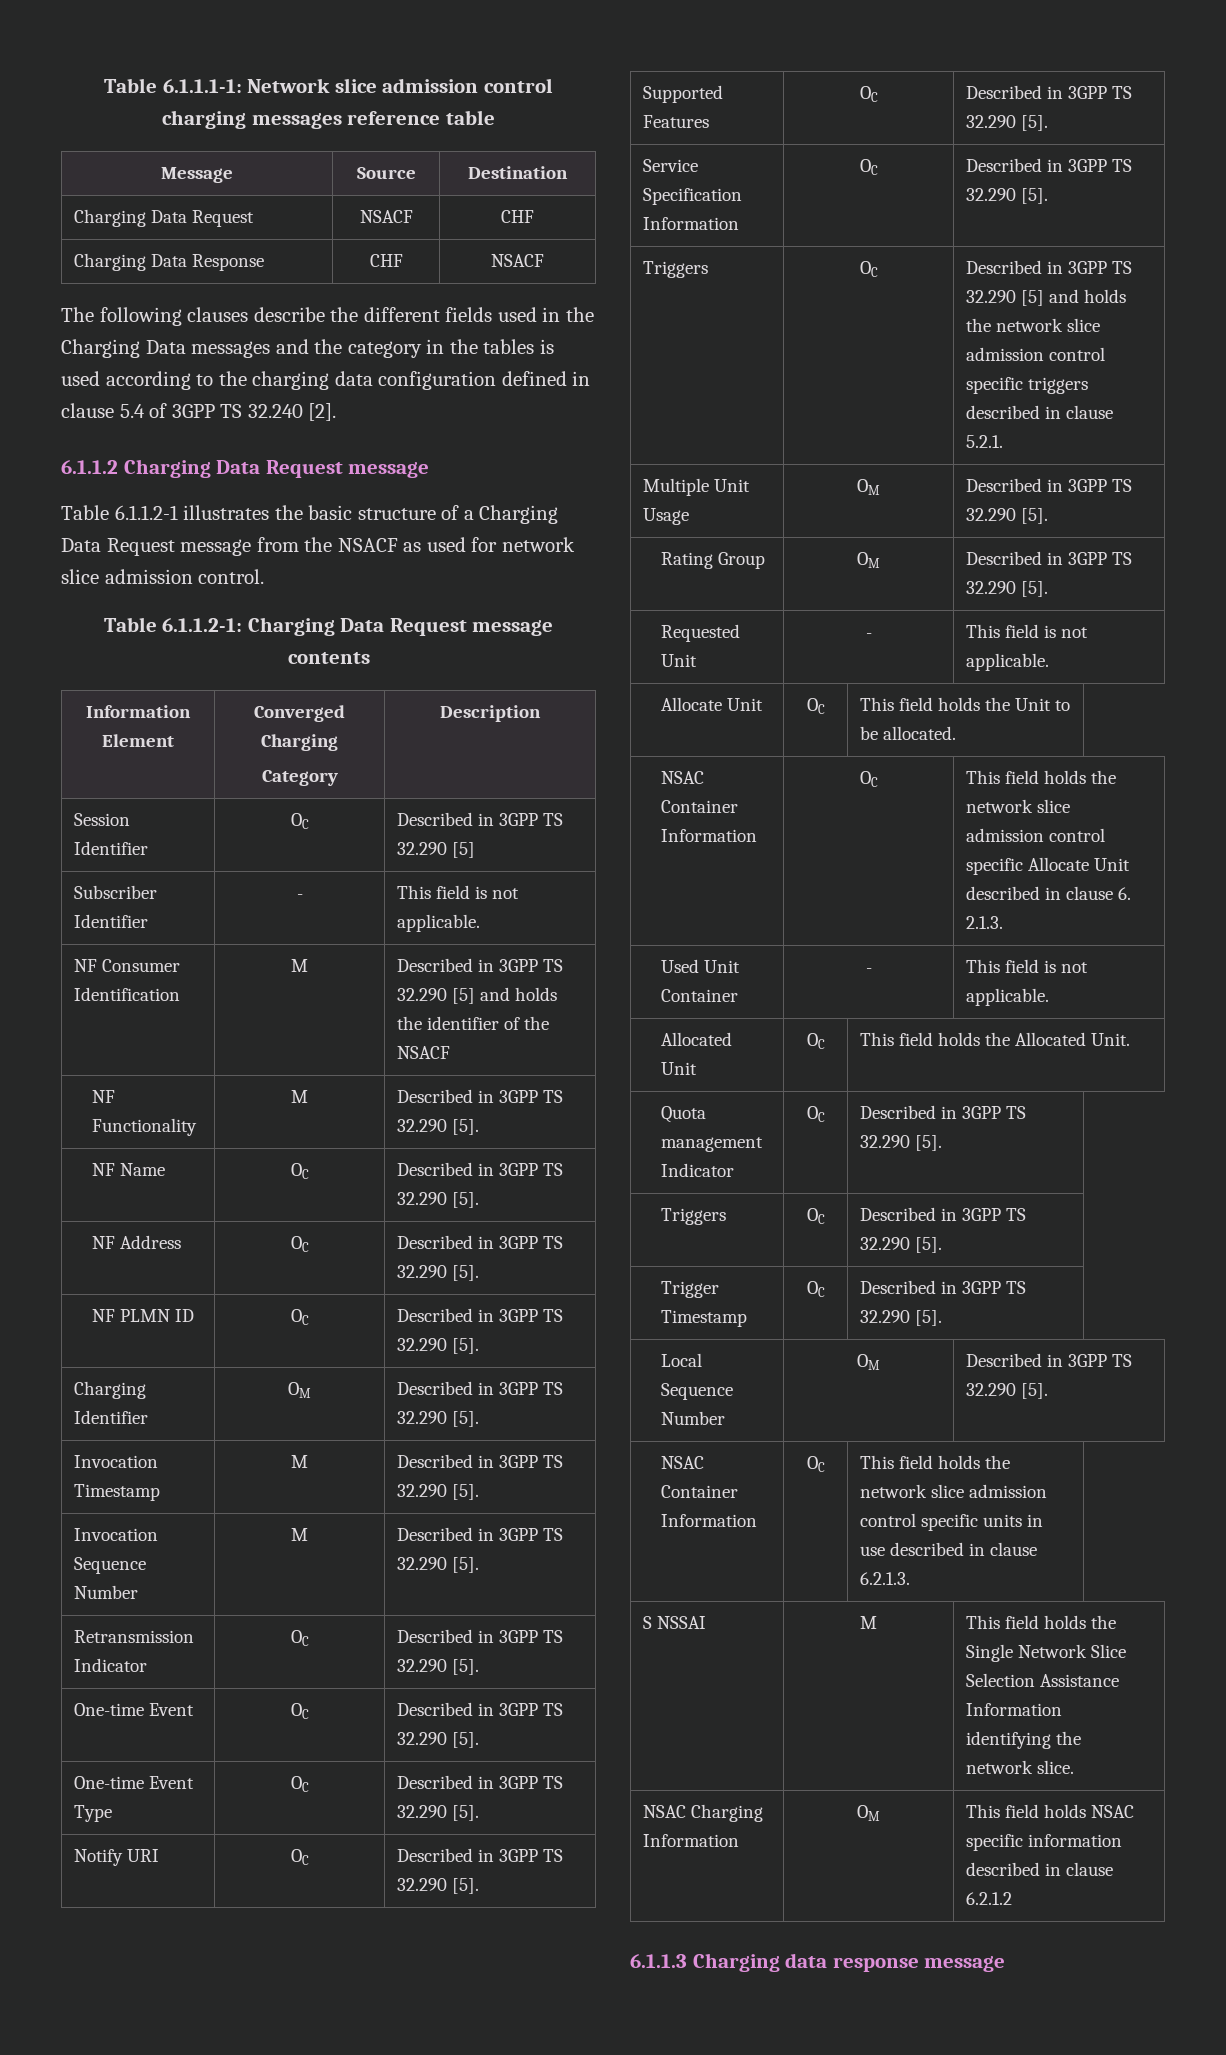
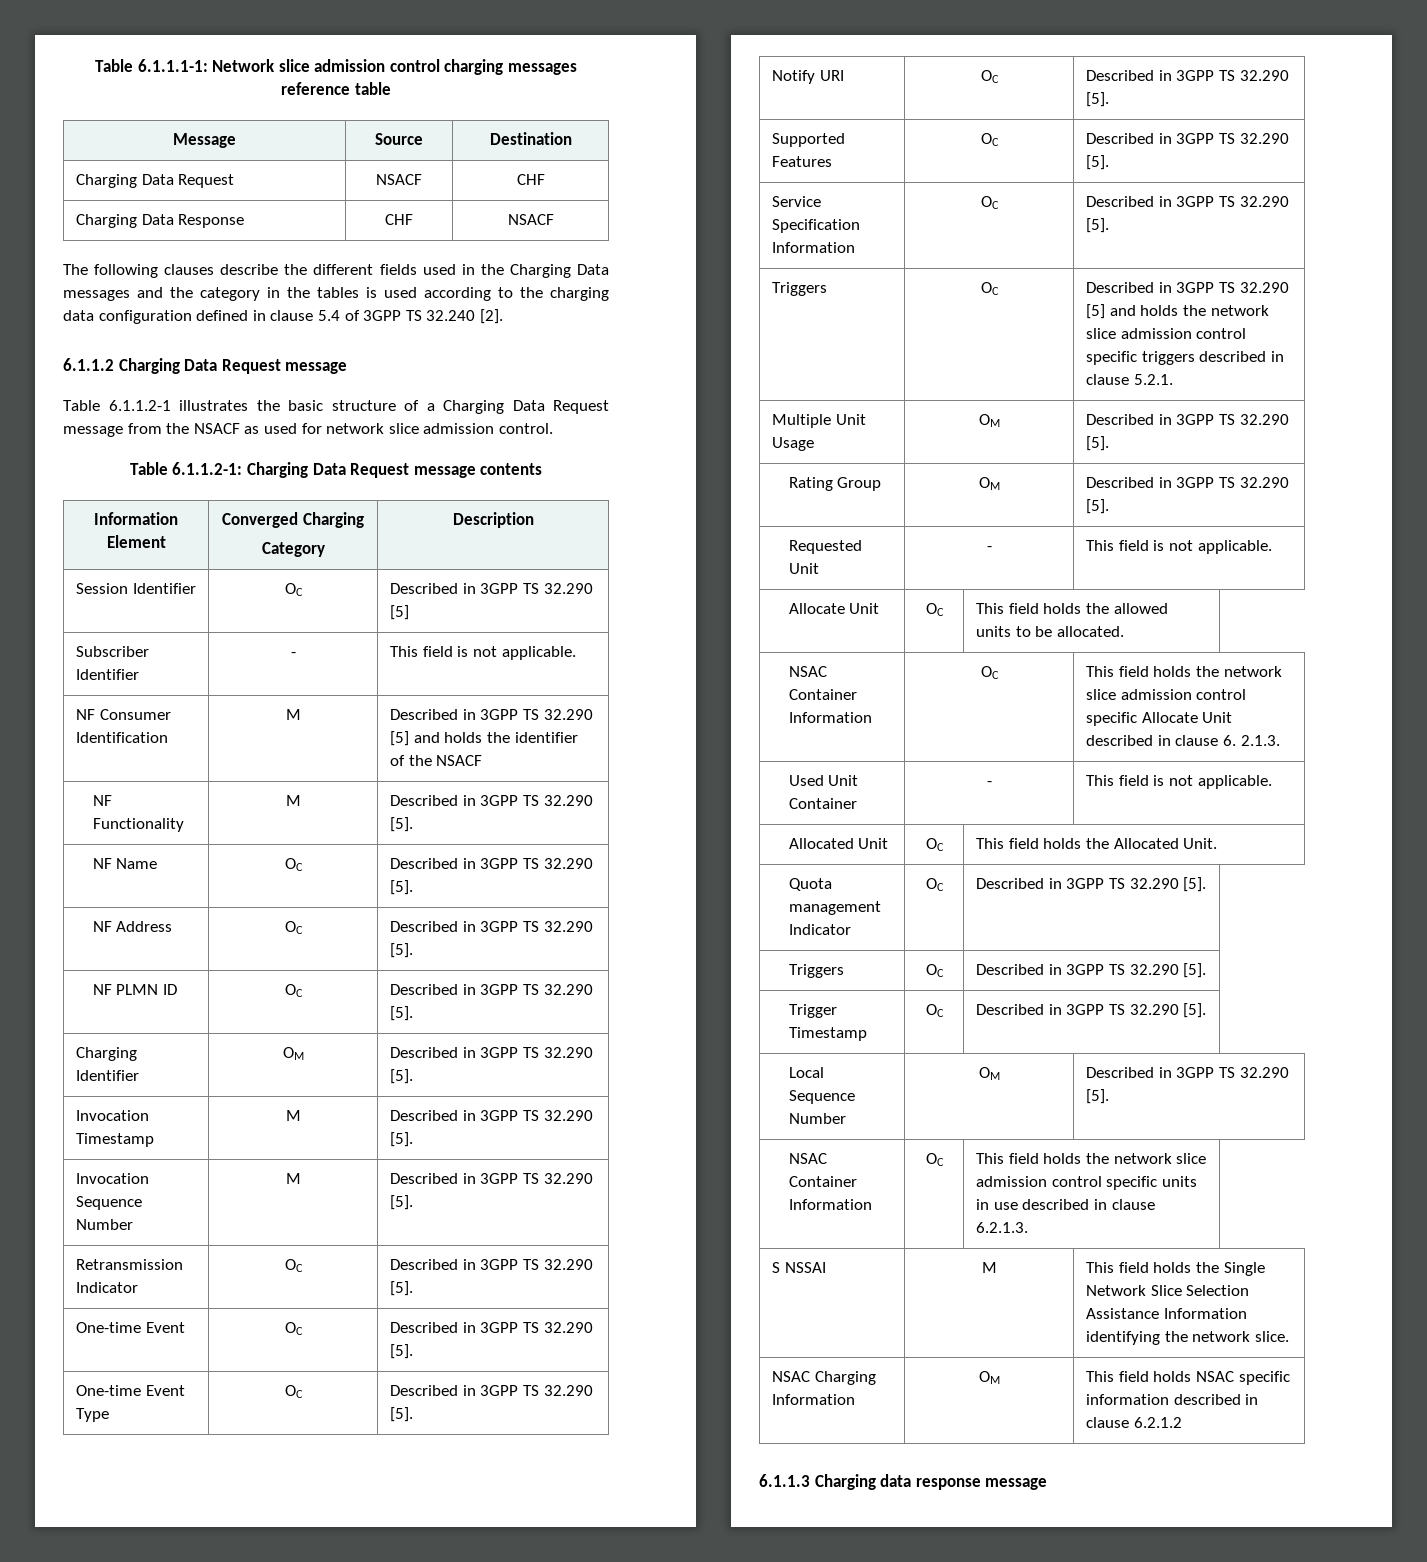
- Allocate Unit | OC | This field holds the Unit to be allocated.
+ Allocate Unit | OC | This field holds the allowed units to be allocated.

